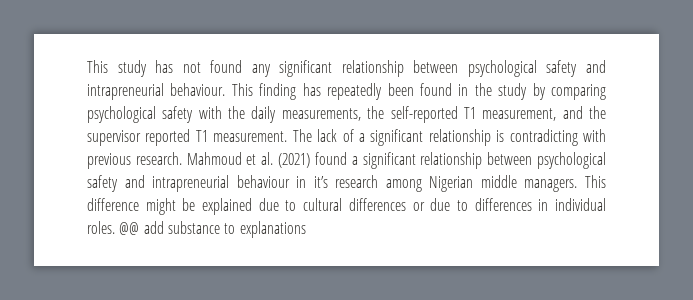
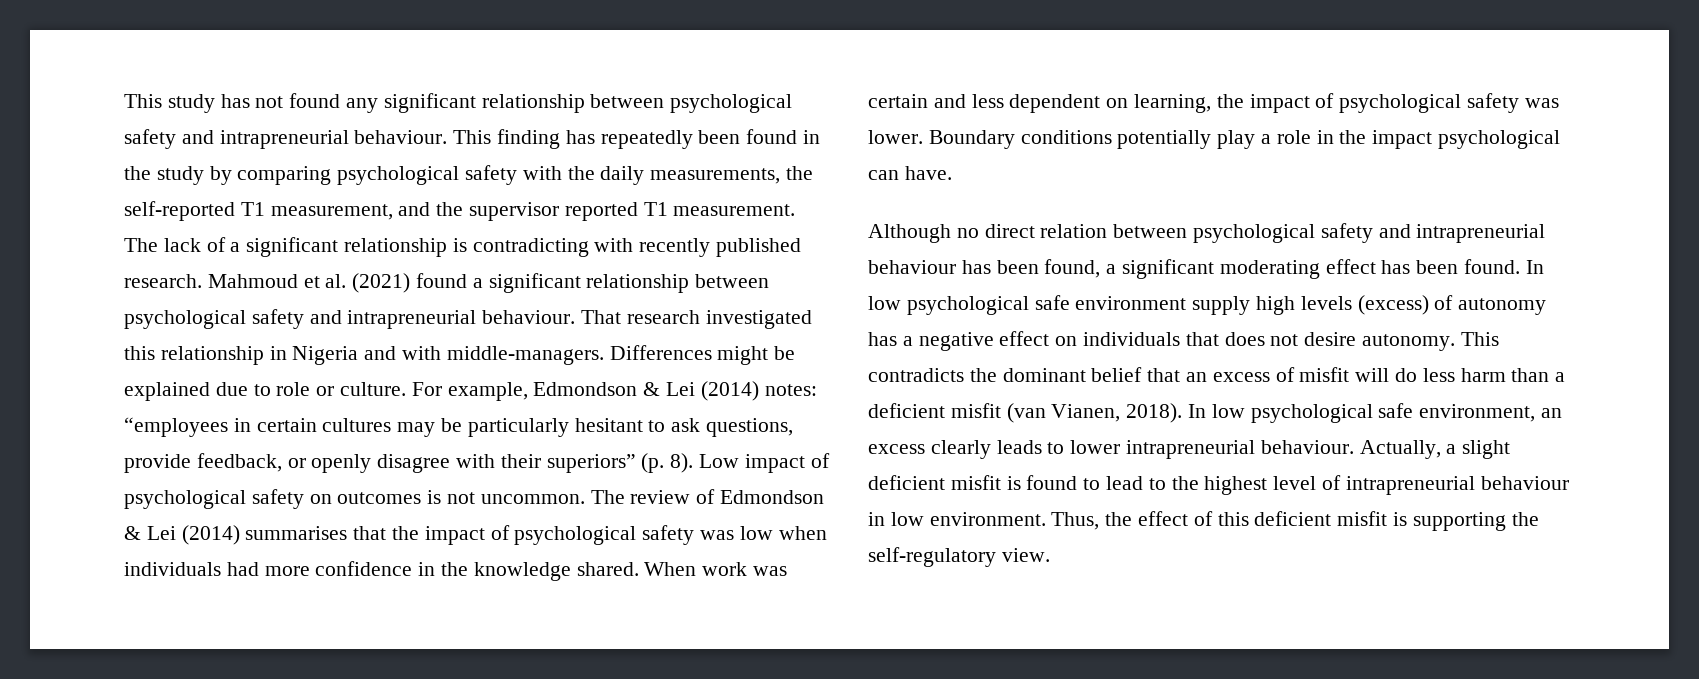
- The lack of a significant relationship is contradicting with previous research.
+ The lack of a significant relationship is contradicting with recently published research.
- Mahmoud et al. (2021) found a significant relationship between psychological safety and intrapreneurial behaviour in it’s research among Nigerian middle managers. This difference might be explained due to cultural differences or due to differences in individual roles. @@ add substance to explanations
+ Mahmoud et al. (2021) found a significant relationship between psychological safety and intrapreneurial behaviour. That research investigated this relationship in Nigeria and with middle-managers. Differences might be explained due to role or culture. For example, Edmondson & Lei (2014) notes: “employees in certain cultures may be particularly hesitant to ask questions, provide feedback, or openly disagree with their superiors” (p. 8). Low impact of psychological safety on outcomes is not uncommon. The review of Edmondson & Lei (2014) summarises that the impact of psychological safety was low when individuals had more confidence in the knowledge shared. When work was certain and less dependent on learning, the impact of psychological safety was lower. Boundary conditions potentially play a role in the impact psychological can have.
+ Although no direct relation between psychological safety and intrapreneurial behaviour has been found, a significant moderating effect has been found. In low psychological safe environment supply high levels (excess) of autonomy has a negative effect on individuals that does not desire autonomy. This contradicts the dominant belief that an excess of misfit will do less harm than a deficient misfit (van Vianen, 2018). In low psychological safe environment, an excess clearly leads to lower intrapreneurial behaviour. Actually, a slight deficient misfit is found to lead to the highest level of intrapreneurial behaviour in low environment. Thus, the effect of this deficient misfit is supporting the self-regulatory view.

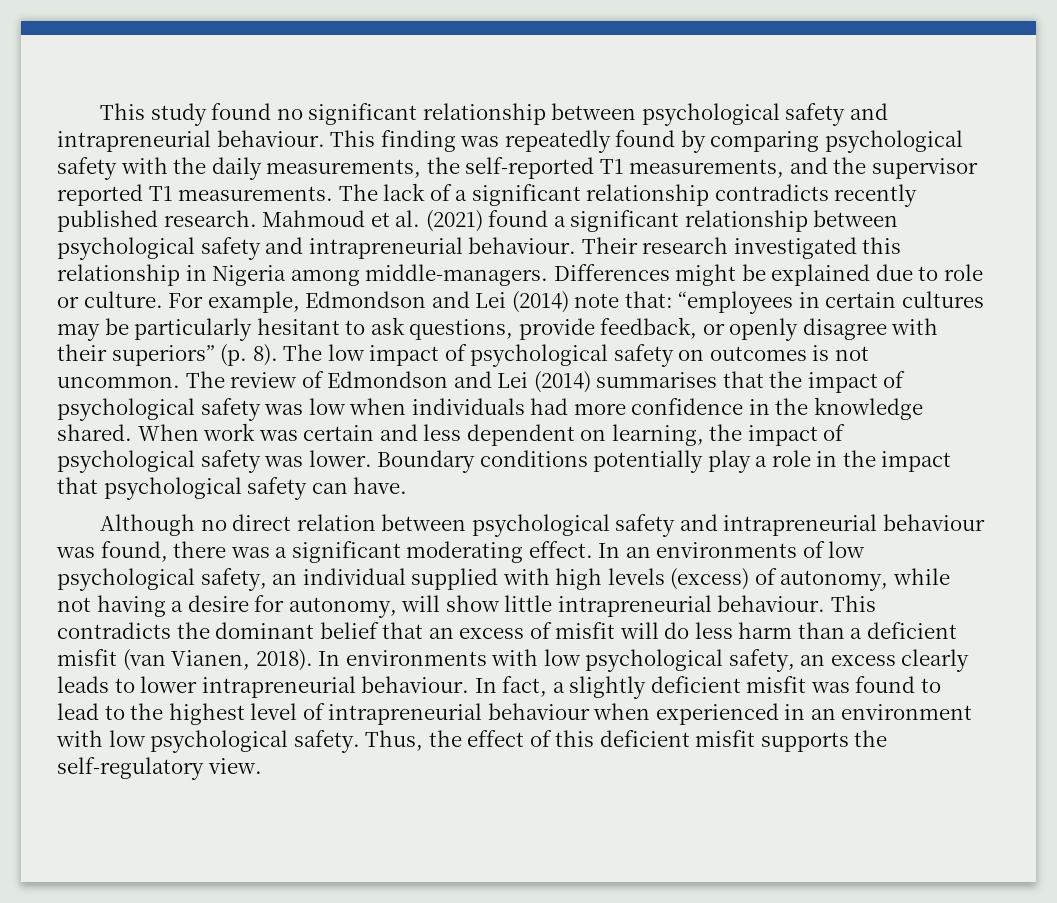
- This study has not found any significant relationship between psychological safety and intrapreneurial behaviour.
+ This study found no significant relationship between psychological safety and intrapreneurial behaviour.
- This finding has repeatedly been found in the study by comparing psychological safety with the daily measurements, the self-reported T1 measurement, and the supervisor reported T1 measurement.
+ This finding was repeatedly found by comparing psychological safety with the daily measurements, the self-reported T1 measurements, and the supervisor reported T1 measurements.
- The lack of a significant relationship is contradicting with recently published research.
+ The lack of a significant relationship contradicts recently published research.
- That research investigated this relationship in Nigeria and with middle-managers.
+ Their research investigated this relationship in Nigeria among middle-managers.
- For example, Edmondson & Lei (2014) notes: “employees in certain cultures may be particularly hesitant to ask questions, provide feedback, or openly disagree with their superiors” (p. 8).
+ For example, Edmondson and Lei (2014) note that: “employees in certain cultures may be particularly hesitant to ask questions, provide feedback, or openly disagree with their superiors” (p. 8).
- Low impact of psychological safety on outcomes is not uncommon.
+ The low impact of psychological safety on outcomes is not uncommon.
- The review of Edmondson & Lei (2014) summarises that the impact of psychological safety was low when individuals had more confidence in the knowledge shared.
+ The review of Edmondson and Lei (2014) summarises that the impact of psychological safety was low when individuals had more confidence in the knowledge shared.
- Boundary conditions potentially play a role in the impact psychological can have.
+ Boundary conditions potentially play a role in the impact that psychological safety can have.
- Although no direct relation between psychological safety and intrapreneurial behaviour has been found, a significant moderating effect has been found. In low psychological safe environment supply high levels (excess) of autonomy has a negative effect on individuals that does not desire autonomy.
+ Although no direct relation between psychological safety and intrapreneurial behaviour was found, there was a significant moderating effect. In an environments of low psychological safety, an individual supplied with high levels (excess) of autonomy, while not having a desire for autonomy, will show little intrapreneurial behaviour.
- In low psychological safe environment, an excess clearly leads to lower intrapreneurial behaviour.
+ In environments with low psychological safety, an excess clearly leads to lower intrapreneurial behaviour.
- Actually, a slight deficient misfit is found to lead to the highest level of intrapreneurial behaviour in low environment.
+ In fact, a slightly deficient misfit was found to lead to the highest level of intrapreneurial behaviour when experienced in an environment with low psychological safety.
- Thus, the effect of this deficient misfit is supporting the self-regulatory view.
+ Thus, the effect of this deficient misfit supports the self-regulatory view.

